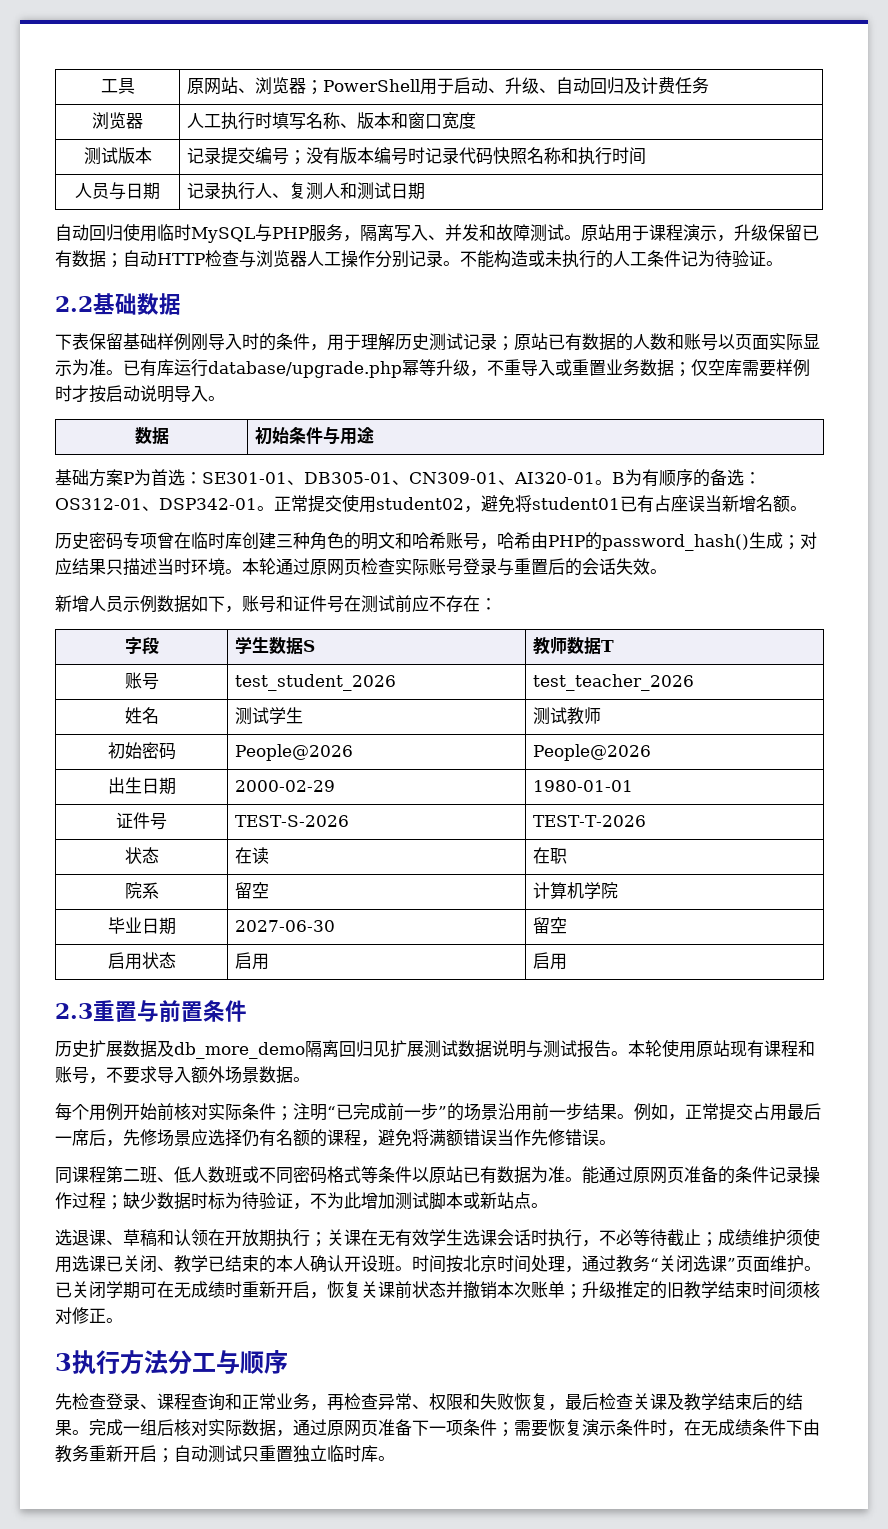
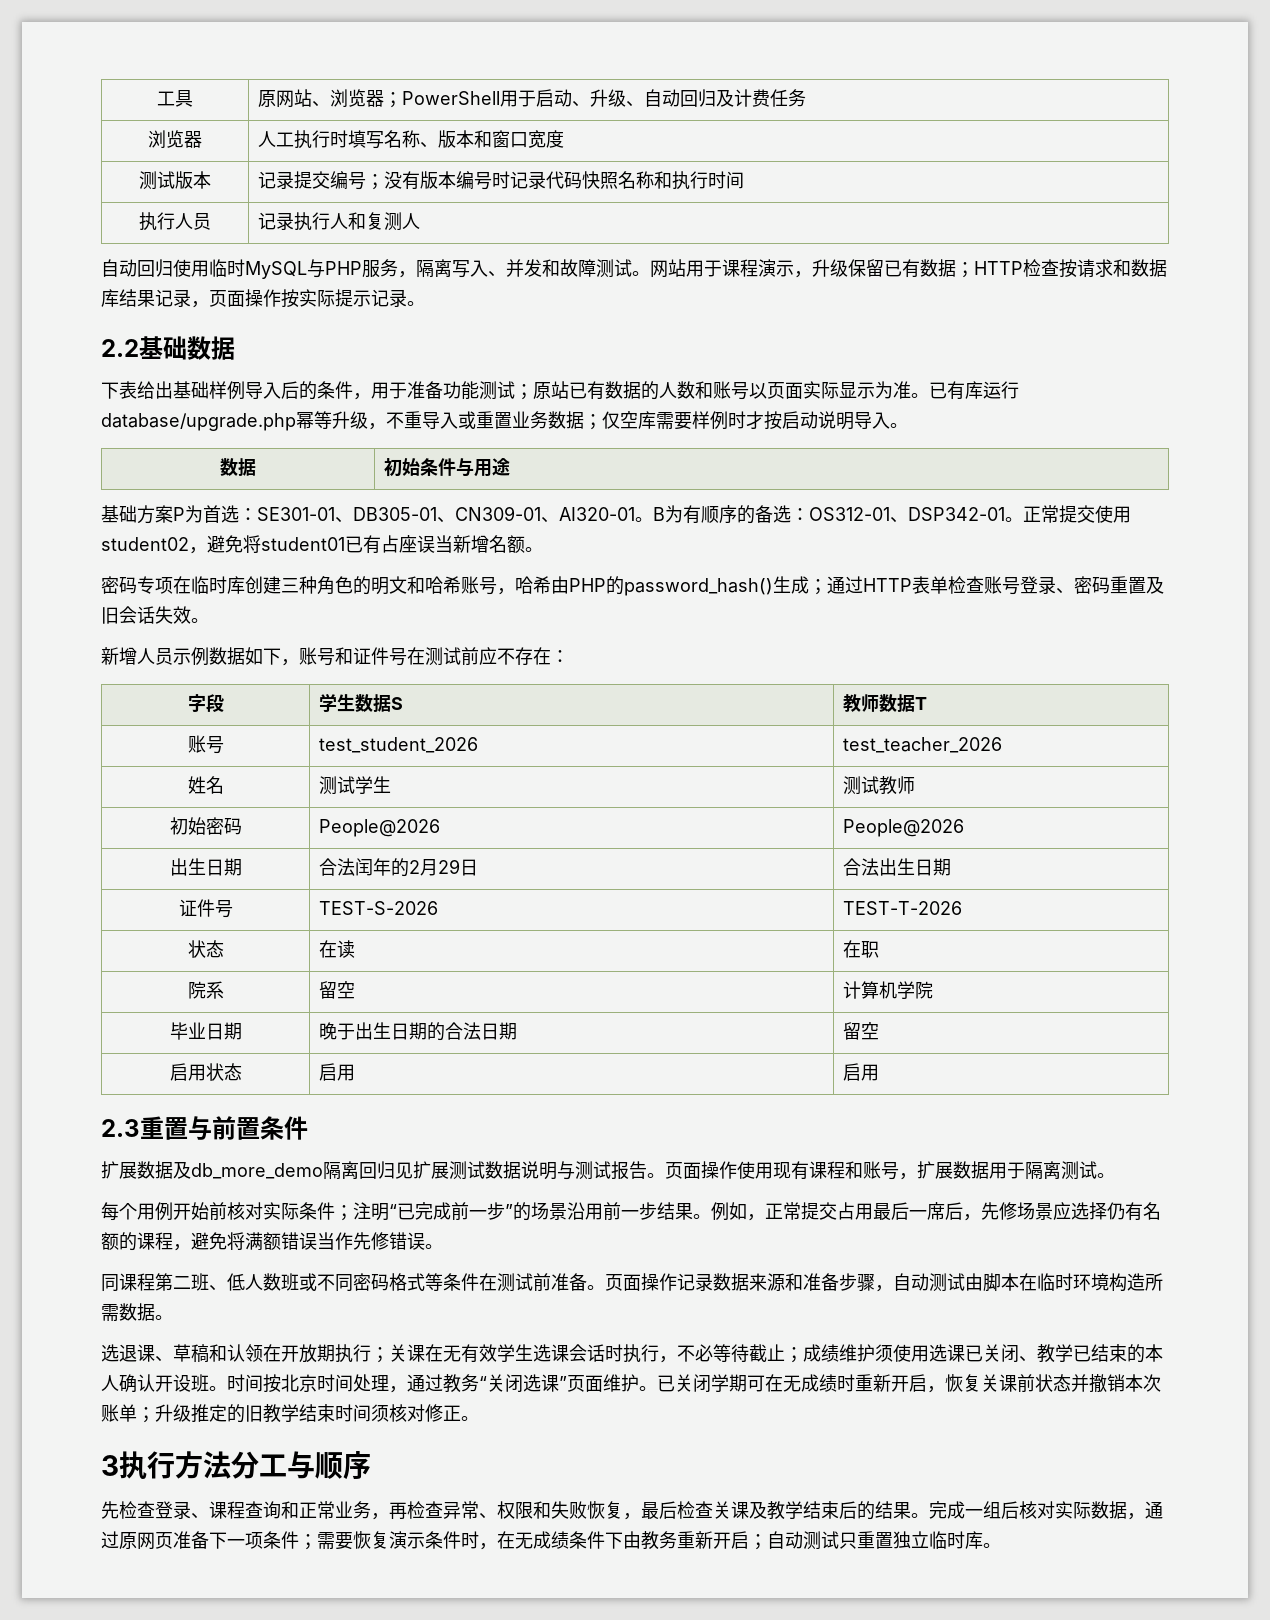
- 人员与日期 | 记录执行人、复测人和测试日期
+ 执行人员 | 记录执行人和复测人
- 原站用于课程演示，升级保留已有数据；自动HTTP检查与浏览器人工操作分别记录。不能构造或未执行的人工条件记为待验证。
+ 网站用于课程演示，升级保留已有数据；HTTP检查按请求和数据库结果记录，页面操作按实际提示记录。
- 下表保留基础样例刚导入时的条件，用于理解历史测试记录；原站已有数据的人数和账号以页面实际显示为准。
+ 下表给出基础样例导入后的条件，用于准备功能测试；原站已有数据的人数和账号以页面实际显示为准。
- 历史密码专项曾在临时库创建三种角色的明文和哈希账号，哈希由PHP的password_hash()生成；对应结果只描述当时环境。本轮通过原网页检查实际账号登录与重置后的会话失效。
+ 密码专项在临时库创建三种角色的明文和哈希账号，哈希由PHP的password_hash()生成；通过HTTP表单检查账号登录、密码重置及旧会话失效。
- 出生日期 | 2000-02-29 | 1980-01-01
+ 出生日期 | 合法闰年的2月29日 | 合法出生日期
- 毕业日期 | 2027-06-30 | 留空
+ 毕业日期 | 晚于出生日期的合法日期 | 留空
- 历史扩展数据及db_more_demo隔离回归见扩展测试数据说明与测试报告。
+ 扩展数据及db_more_demo隔离回归见扩展测试数据说明与测试报告。
- 本轮使用原站现有课程和账号，不要求导入额外场景数据。
+ 页面操作使用现有课程和账号，扩展数据用于隔离测试。
- 同课程第二班、低人数班或不同密码格式等条件以原站已有数据为准。能通过原网页准备的条件记录操作过程；缺少数据时标为待验证，不为此增加测试脚本或新站点。
+ 同课程第二班、低人数班或不同密码格式等条件在测试前准备。页面操作记录数据来源和准备步骤，自动测试由脚本在临时环境构造所需数据。

